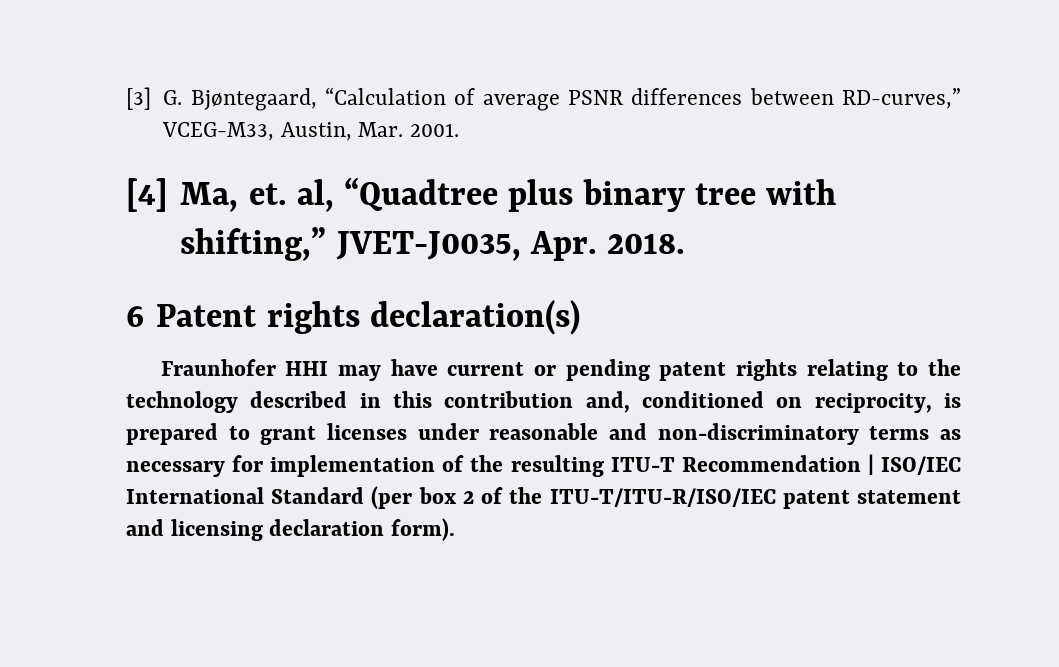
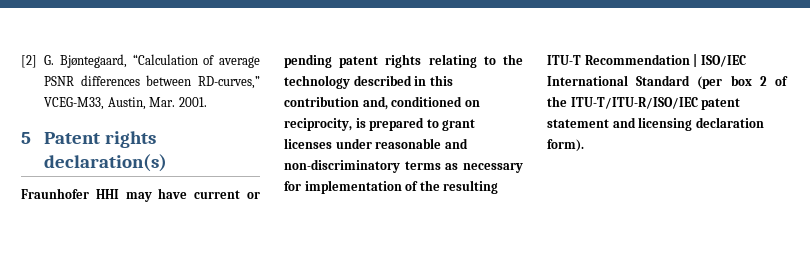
- [3] G. Bjøntegaard, “Calculation of average PSNR differences between RD-curves,” VCEG-M33, Austin, Mar. 2001.
+ [2] G. Bjøntegaard, “Calculation of average PSNR differences between RD-curves,” VCEG-M33, Austin, Mar. 2001.
- [4] Ma, et. al, “Quadtree plus binary tree with shifting,” JVET-J0035, Apr. 2018.
- 6 Patent rights declaration(s)
+ 5 Patent rights declaration(s)

